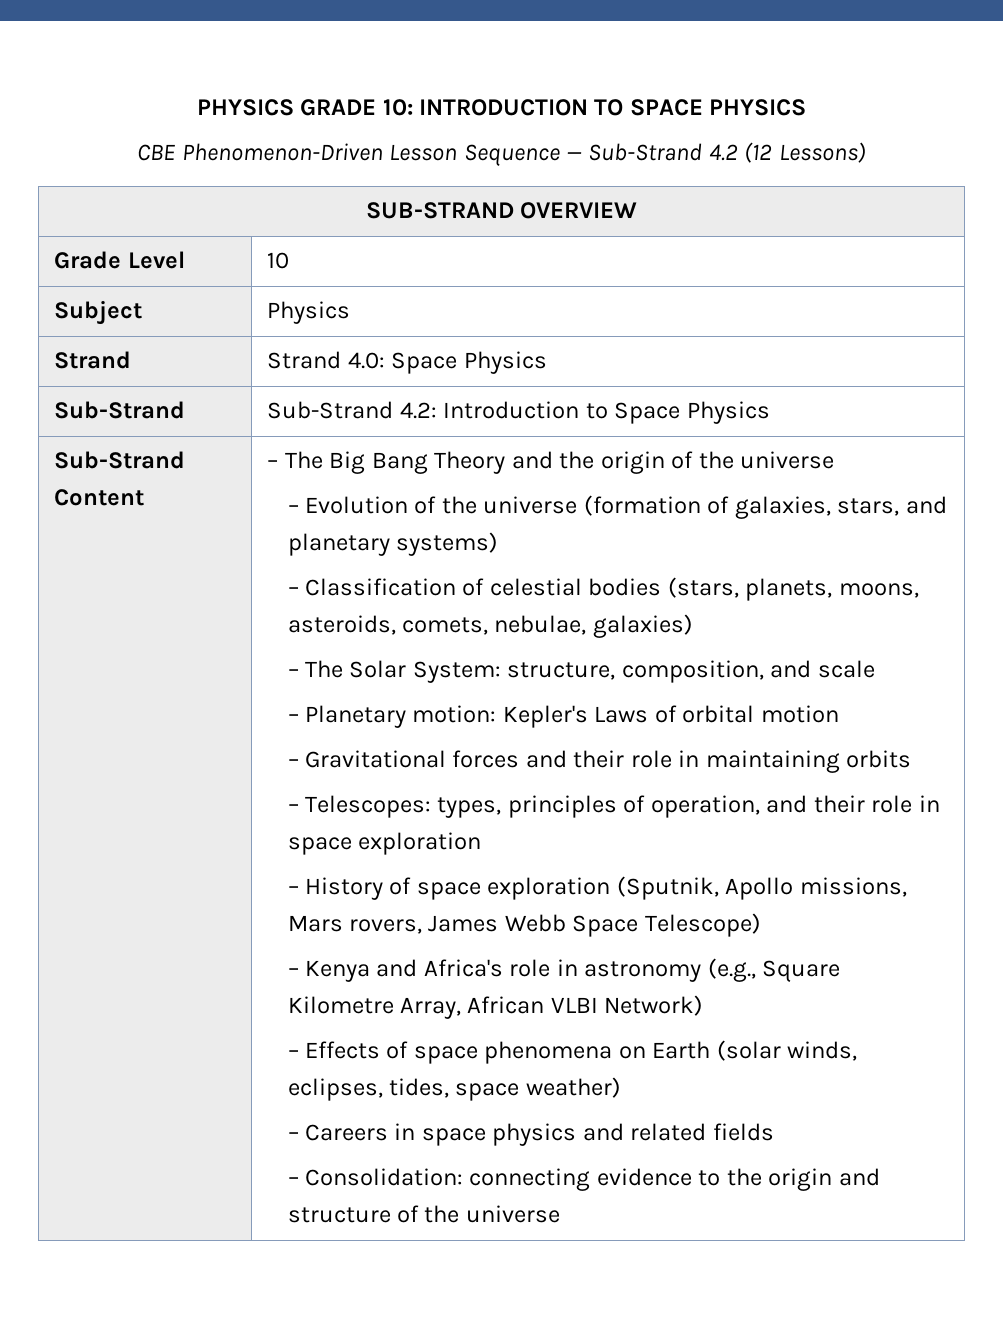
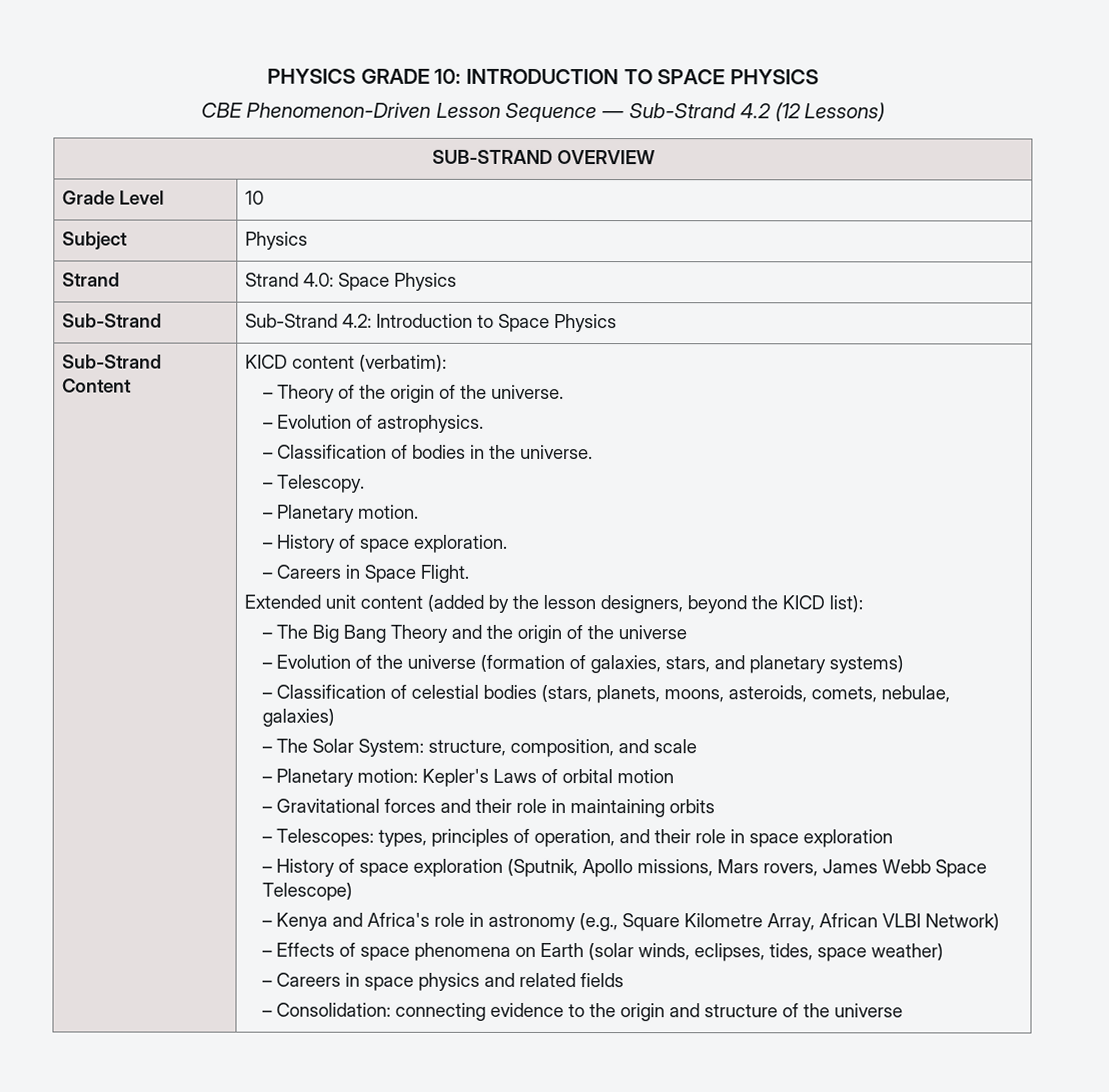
+ KICD content (verbatim):
+ – Theory of the origin of the universe.
+ – Evolution of astrophysics.
+ – Classification of bodies in the universe.
+ – Telescopy.
+ – Planetary motion.
+ – History of space exploration.
+ – Careers in Space Flight.
+ Extended unit content (added by the lesson designers, beyond the KICD list):

